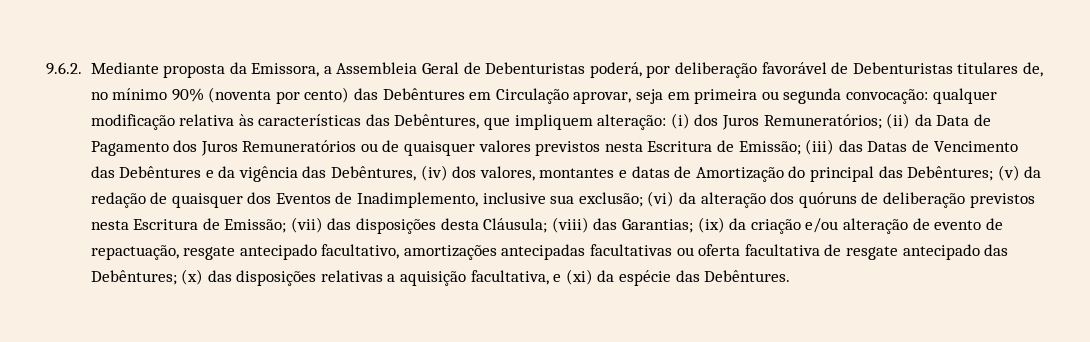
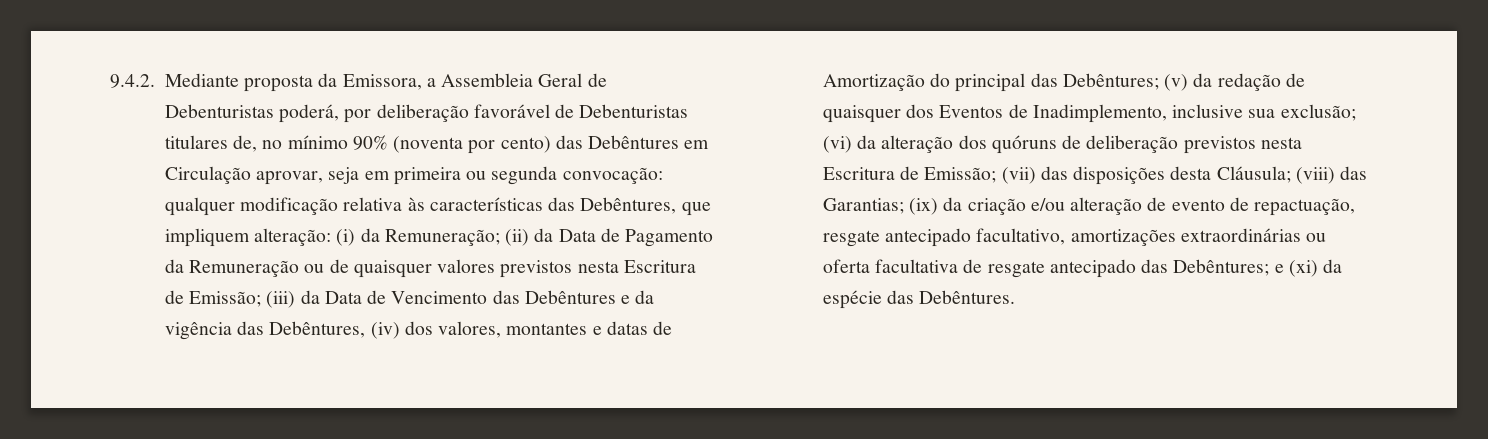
- 9.6.2. Mediante proposta da Emissora, a Assembleia Geral de Debenturistas poderá, por deliberação favorável de Debenturistas titulares de, no mínimo 90% (noventa por cento) das Debêntures em Circulação aprovar, seja em primeira ou segunda convocação:
+ 9.4.2. Mediante proposta da Emissora, a Assembleia Geral de Debenturistas poderá, por deliberação favorável de Debenturistas titulares de, no mínimo 90% (noventa por cento) das Debêntures em Circulação aprovar, seja em primeira ou segunda convocação:
- (i) dos Juros Remuneratórios;
+ (i) da Remuneração;
- (ii) da Data de Pagamento dos Juros Remuneratórios ou de quaisquer valores previstos nesta Escritura de Emissão;
+ (ii) da Data de Pagamento da Remuneração ou de quaisquer valores previstos nesta Escritura de Emissão;
- (iii) das Datas de Vencimento das Debêntures e da vigência das Debêntures, (iv) dos valores, montantes e datas de Amortização do principal das Debêntures;
+ (iii) da Data de Vencimento das Debêntures e da vigência das Debêntures, (iv) dos valores, montantes e datas de Amortização do principal das Debêntures;
- (ix) da criação e/ou alteração de evento de repactuação, resgate antecipado facultativo, amortizações antecipadas facultativas ou oferta facultativa de resgate antecipado das Debêntures;
+ (ix) da criação e/ou alteração de evento de repactuação, resgate antecipado facultativo, amortizações extraordinárias ou oferta facultativa de resgate antecipado das Debêntures;
- (x) das disposições relativas a aquisição facultativa, e (xi) da espécie das Debêntures.
+ e (xi) da espécie das Debêntures.

